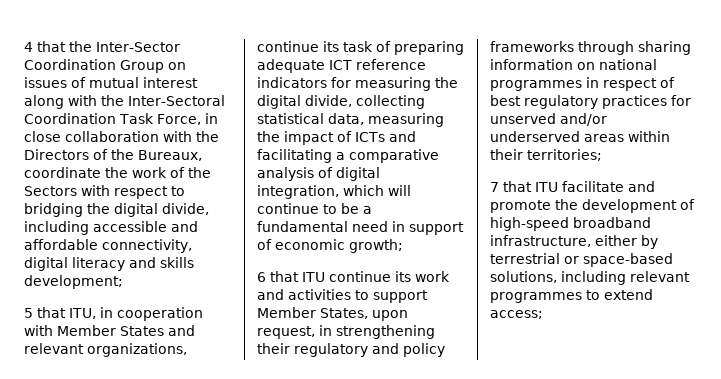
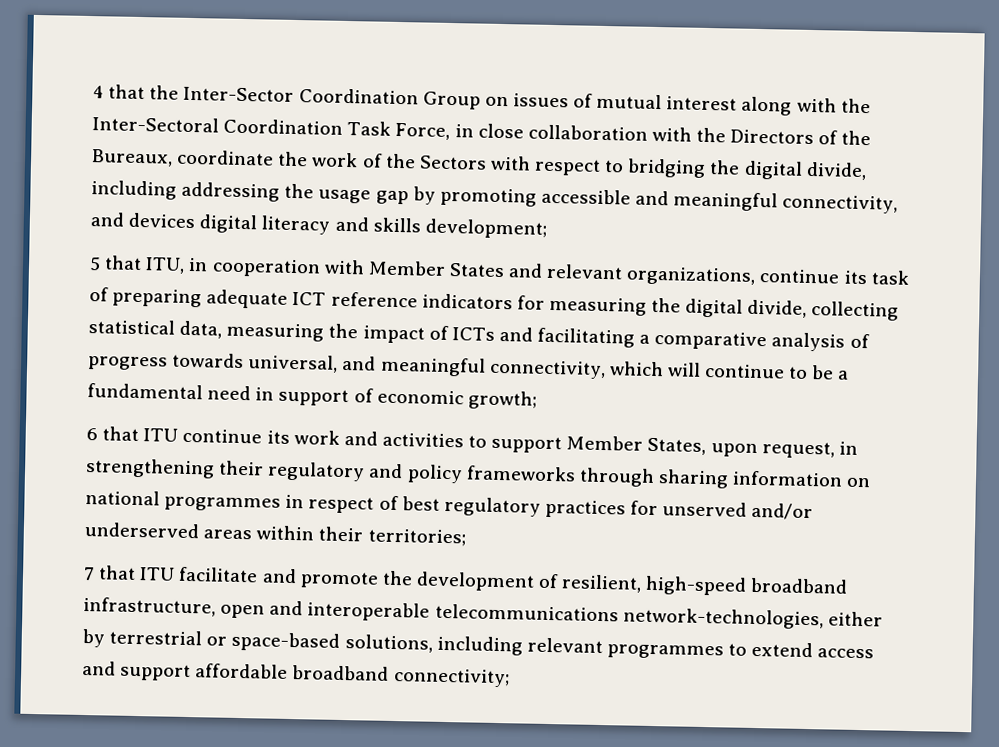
- 4 that the Inter-Sector Coordination Group on issues of mutual interest along with the Inter-Sectoral Coordination Task Force, in close collaboration with the Directors of the Bureaux, coordinate the work of the Sectors with respect to bridging the digital divide, including accessible and affordable connectivity, digital literacy and skills development;
+ 4 that the Inter-Sector Coordination Group on issues of mutual interest along with the Inter-Sectoral Coordination Task Force, in close collaboration with the Directors of the Bureaux, coordinate the work of the Sectors with respect to bridging the digital divide, including addressing the usage gap by promoting accessible and meaningful connectivity, and devices digital literacy and skills development;
- 5 that ITU, in cooperation with Member States and relevant organizations, continue its task of preparing adequate ICT reference indicators for measuring the digital divide, collecting statistical data, measuring the impact of ICTs and facilitating a comparative analysis of digital integration, which will continue to be a fundamental need in support of economic growth;
+ 5 that ITU, in cooperation with Member States and relevant organizations, continue its task of preparing adequate ICT reference indicators for measuring the digital divide, collecting statistical data, measuring the impact of ICTs and facilitating a comparative analysis of progress towards universal, and meaningful connectivity, which will continue to be a fundamental need in support of economic growth;
- 7 that ITU facilitate and promote the development of high-speed broadband infrastructure, either by terrestrial or space-based solutions, including relevant programmes to extend access;
+ 7 that ITU facilitate and promote the development of resilient, high-speed broadband infrastructure, open and interoperable telecommunications network-technologies, either by terrestrial or space-based solutions, including relevant programmes to extend access and support affordable broadband connectivity;

